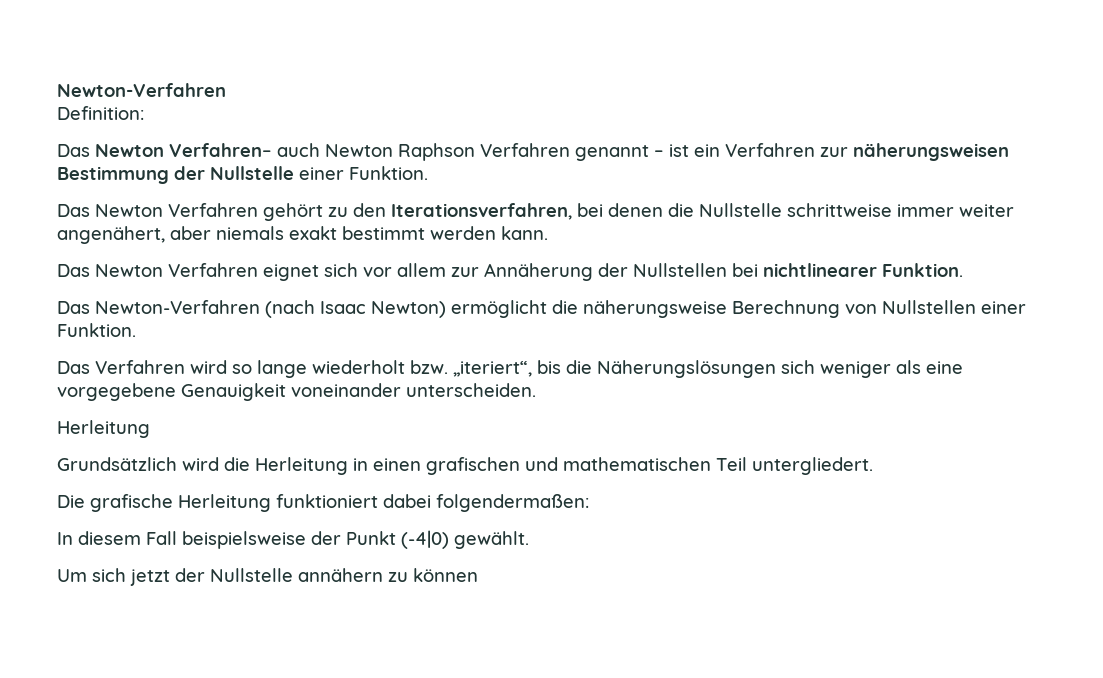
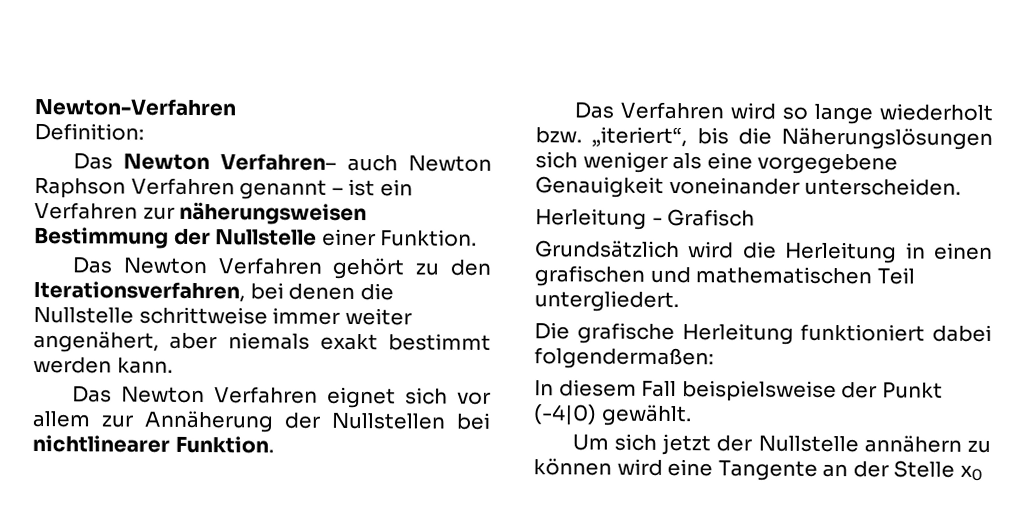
- Das Newton-Verfahren (nach Isaac Newton) ermöglicht die näherungsweise Berechnung von Nullstellen einer Funktion.
  Das Verfahren wird so lange wiederholt bzw. „iteriert“, bis die Näherungslösungen sich weniger als eine vorgegebene Genauigkeit voneinander unterscheiden.
- Herleitung
+ Herleitung - Grafisch
- Um sich jetzt der Nullstelle annähern zu können
+ Um sich jetzt der Nullstelle annähern zu können wird eine Tangente an der Stelle x0

